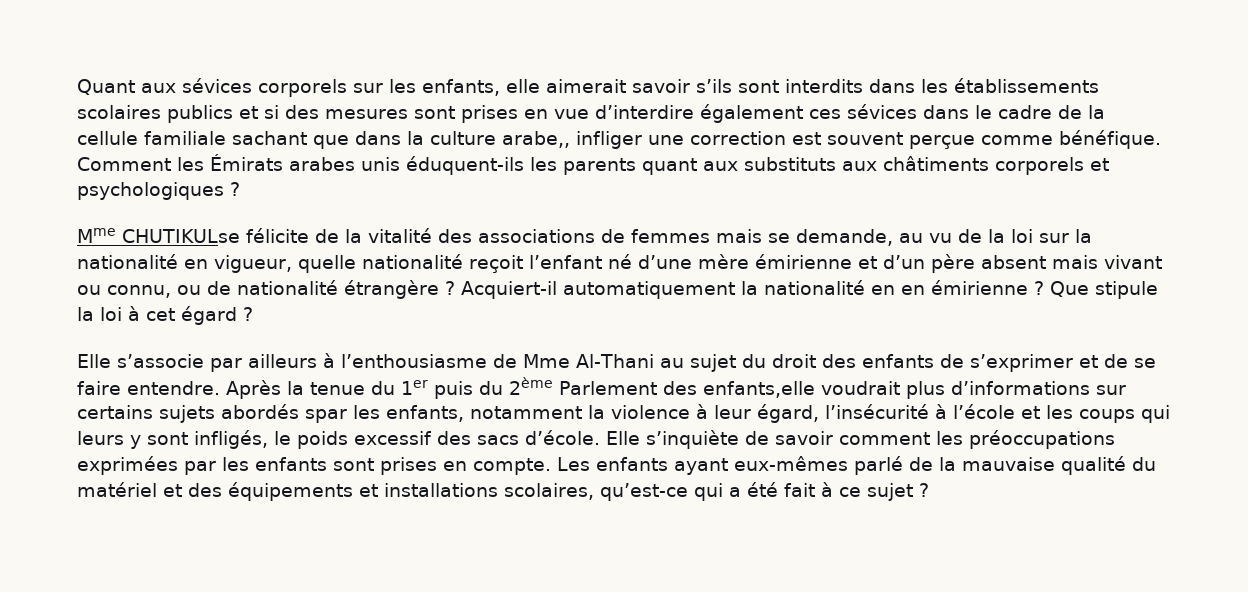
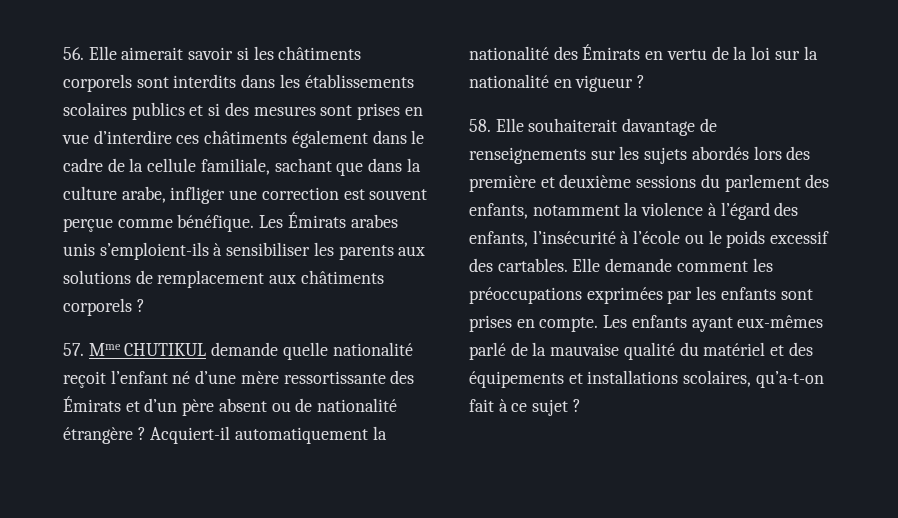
- Quant aux sévices corporels sur les enfants, elle aimerait savoir s’ils sont interdits dans les établissements scolaires publics et si des mesures sont prises en vue d’interdire également ces sévices dans le cadre de la cellule familiale sachant que dans la culture arabe,, infliger une correction est souvent perçue comme bénéfique.
+ 56. Elle aimerait savoir si les châtiments corporels sont interdits dans les établissements scolaires publics et si des mesures sont prises en vue d’interdire ces châtiments également dans le cadre de la cellule familiale, sachant que dans la culture arabe, infliger une correction est souvent perçue comme bénéfique.
- Comment les Émirats arabes unis éduquent-ils les parents quant aux substituts aux châtiments corporels et psychologiques ?
- Mme CHUTIKULse félicite de la vitalité des associations de femmes mais se demande, au vu de la loi sur la nationalité en vigueur, quelle nationalité reçoit l’enfant né d’une mère émirienne et d’un père absent mais vivant ou connu, ou de nationalité étrangère ?
+ Les Émirats arabes unis s’emploient-ils à sensibiliser les parents aux solutions de remplacement aux châtiments corporels ?
+ 57. Mme CHUTIKUL demande quelle nationalité reçoit l’enfant né d’une mère ressortissante des Émirats et d’un père absent ou de nationalité étrangère ?
- Acquiert-il automatiquement la nationalité en en émirienne ? Que stipule la loi à cet égard ?
- Elle s’associe par ailleurs à l’enthousiasme de Mme Al-Thani au sujet du droit des enfants de s’exprimer et de se faire entendre. Après la tenue du 1er puis du 2ème Parlement des enfants,elle voudrait plus d’informations sur certains sujets abordés spar les enfants, notamment la violence à leur égard, l’insécurité à l’école et les coups qui leurs y sont infligés, le poids excessif des sacs d’école. Elle s’inquiète de savoir comment les préoccupations exprimées par les enfants sont prises en compte.
+ Acquiert-il automatiquement la nationalité des Émirats en vertu de la loi sur la nationalité en vigueur ?
+ 58. Elle souhaiterait davantage de renseignements sur les sujets abordés lors des première et deuxième sessions du parlement des enfants, notamment la violence à l’égard des enfants, l’insécurité à l’école ou le poids excessif des cartables. Elle demande comment les préoccupations exprimées par les enfants sont prises en compte.
- Les enfants ayant eux-mêmes parlé de la mauvaise qualité du matériel et des équipements et installations scolaires, qu’est-ce qui a été fait à ce sujet ?
+ Les enfants ayant eux-mêmes parlé de la mauvaise qualité du matériel et des équipements et installations scolaires, qu’a-t-on fait à ce sujet ?

